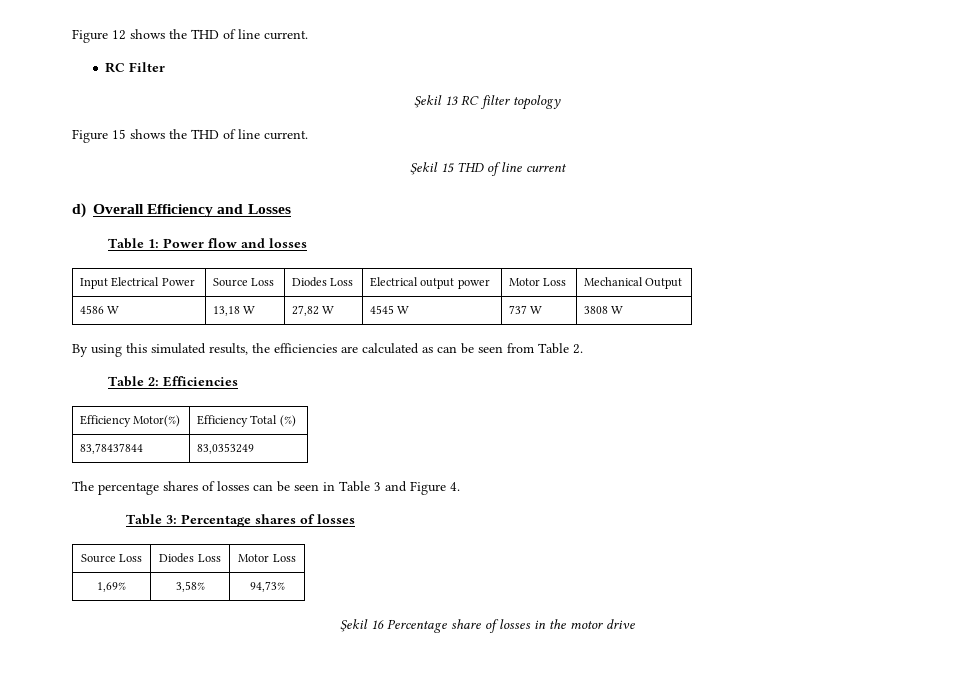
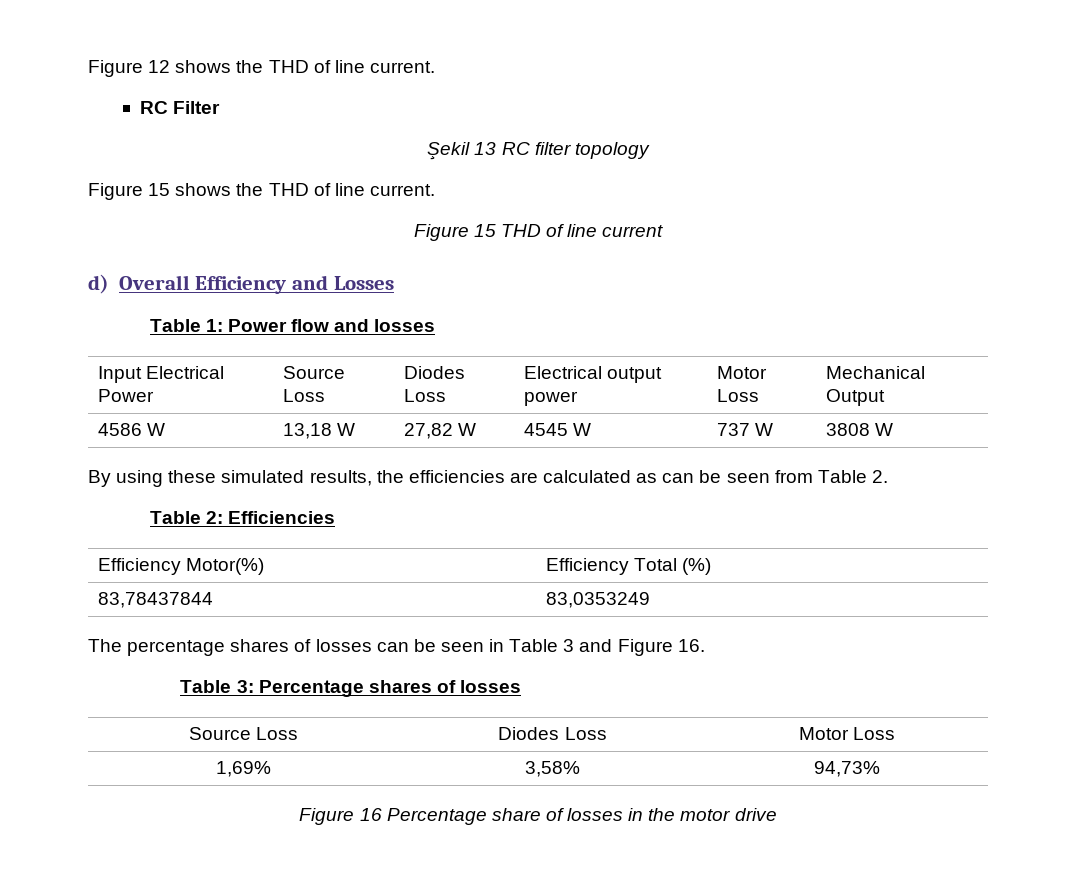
- Şekil 15 THD of line current
+ Figure 15 THD of line current
- By using this simulated results, the efficiencies are calculated as can be seen from Table 2.
+ By using these simulated results, the efficiencies are calculated as can be seen from Table 2.
- The percentage shares of losses can be seen in Table 3 and Figure 4.
+ The percentage shares of losses can be seen in Table 3 and Figure 16.
- Şekil 16 Percentage share of losses in the motor drive
+ Figure 16 Percentage share of losses in the motor drive

